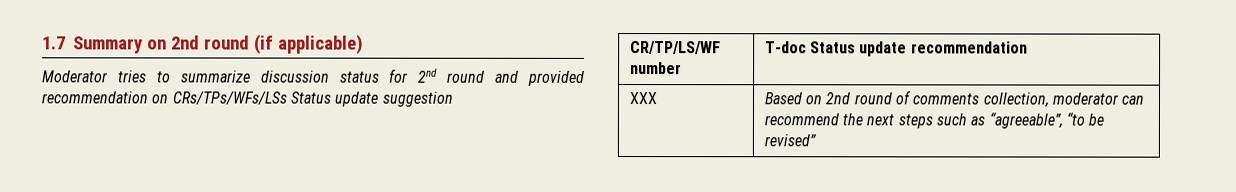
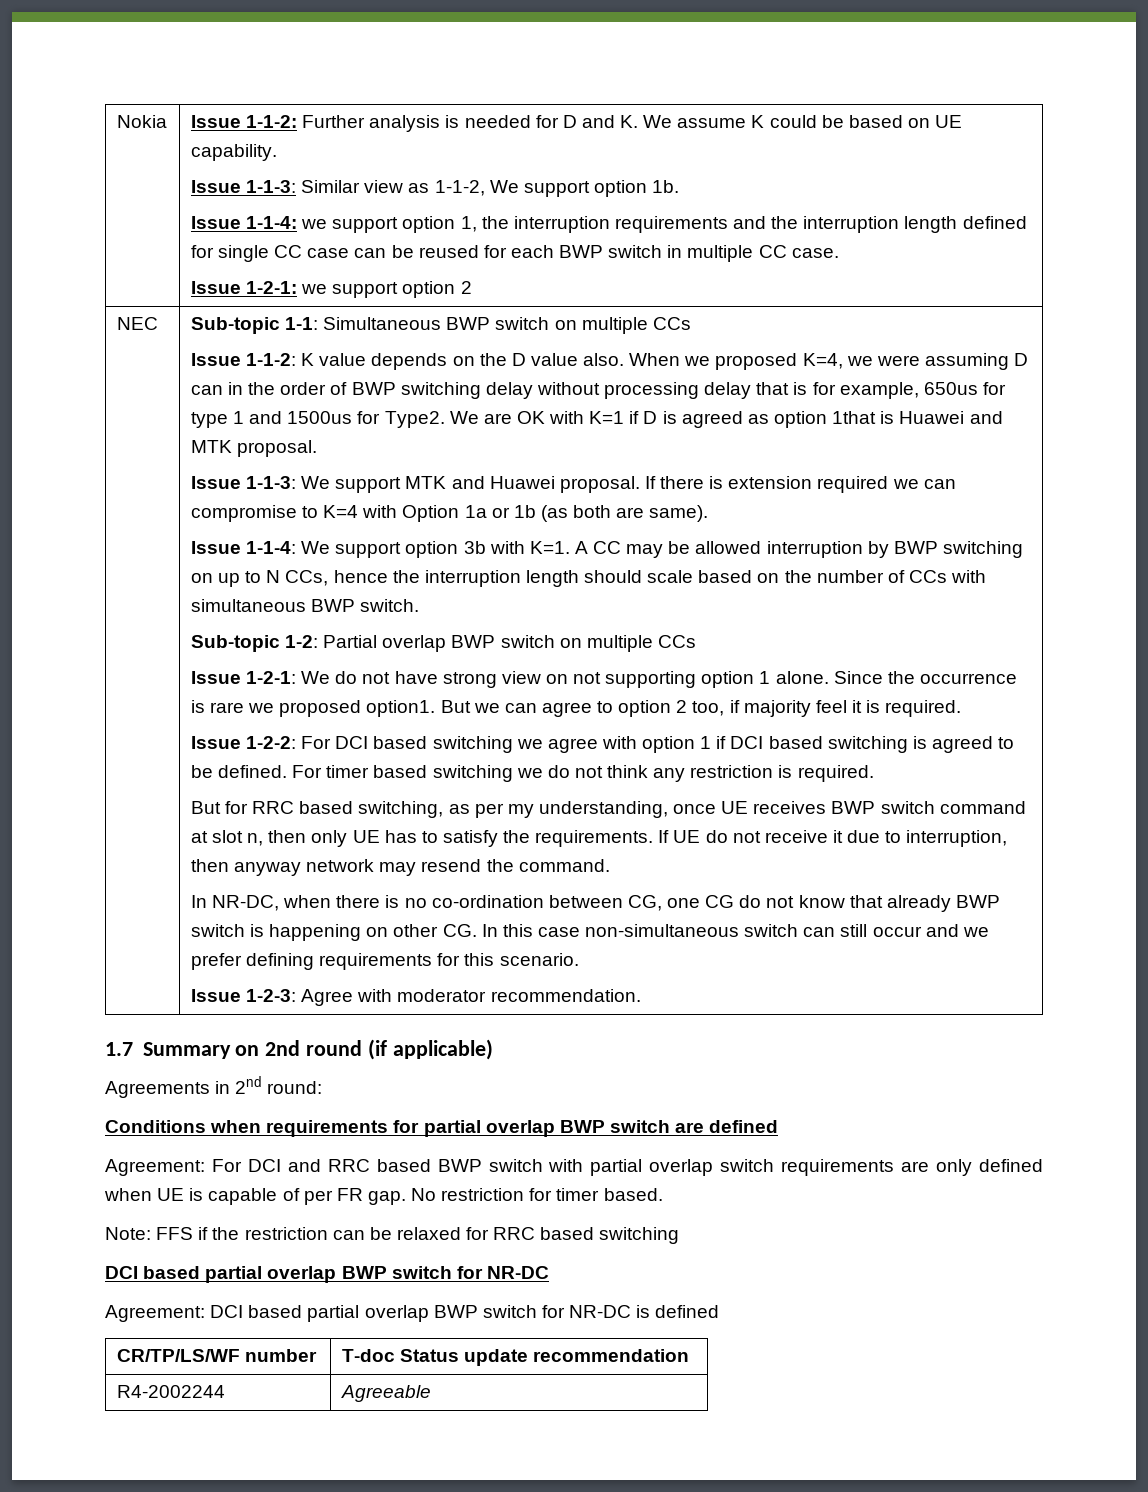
+ Nokia | Issue 1-1-2: Further analysis is needed for D and K. We assume K could be based on UE capability.
+ Issue 1-1-3: Similar view as 1-1-2, We support option 1b.
+ Issue 1-1-4: we support option 1, the interruption requirements and the interruption length defined for single CC case can be reused for each BWP switch in multiple CC case.
+ Issue 1-2-1: we support option 2
+ NEC | Sub-topic 1-1: Simultaneous BWP switch on multiple CCs
+ Issue 1-1-2: K value depends on the D value also. When we proposed K=4, we were assuming D can in the order of BWP switching delay without processing delay that is for example, 650us for type 1 and 1500us for Type2. We are OK with K=1 if D is agreed as option 1that is Huawei and MTK proposal.
+ Issue 1-1-3: We support MTK and Huawei proposal. If there is extension required we can compromise to K=4 with Option 1a or 1b (as both are same).
+ Issue 1-1-4: We support option 3b with K=1. A CC may be allowed interruption by BWP switching on up to N CCs, hence the interruption length should scale based on the number of CCs with simultaneous BWP switch.
+ Sub-topic 1-2: Partial overlap BWP switch on multiple CCs
+ Issue 1-2-1: We do not have strong view on not supporting option 1 alone. Since the occurrence is rare we proposed option1. But we can agree to option 2 too, if majority feel it is required.
+ Issue 1-2-2: For DCI based switching we agree with option 1 if DCI based switching is agreed to be defined. For timer based switching we do not think any restriction is required.
+ But for RRC based switching, as per my understanding, once UE receives BWP switch command at slot n, then only UE has to satisfy the requirements. If UE do not receive it due to interruption, then anyway network may resend the command.
+ In NR-DC, when there is no co-ordination between CG, one CG do not know that already BWP switch is happening on other CG. In this case non-simultaneous switch can still occur and we prefer defining requirements for this scenario.
+ Issue 1-2-3: Agree with moderator recommendation.
- Moderator tries to summarize discussion status for 2nd round and provided recommendation on CRs/TPs/WFs/LSs Status update suggestion
+ Agreements in 2nd round:
+ Conditions when requirements for partial overlap BWP switch are defined
+ Agreement: For DCI and RRC based BWP switch with partial overlap switch requirements are only defined when UE is capable of per FR gap. No restriction for timer based.
+ Note: FFS if the restriction can be relaxed for RRC based switching
+ DCI based partial overlap BWP switch for NR-DC
+ Agreement: DCI based partial overlap BWP switch for NR-DC is defined
- XXX | Based on 2nd round of comments collection, moderator can recommend the next steps such as “agreeable”, “to be revised”
+ R4-2002244 | Agreeable

